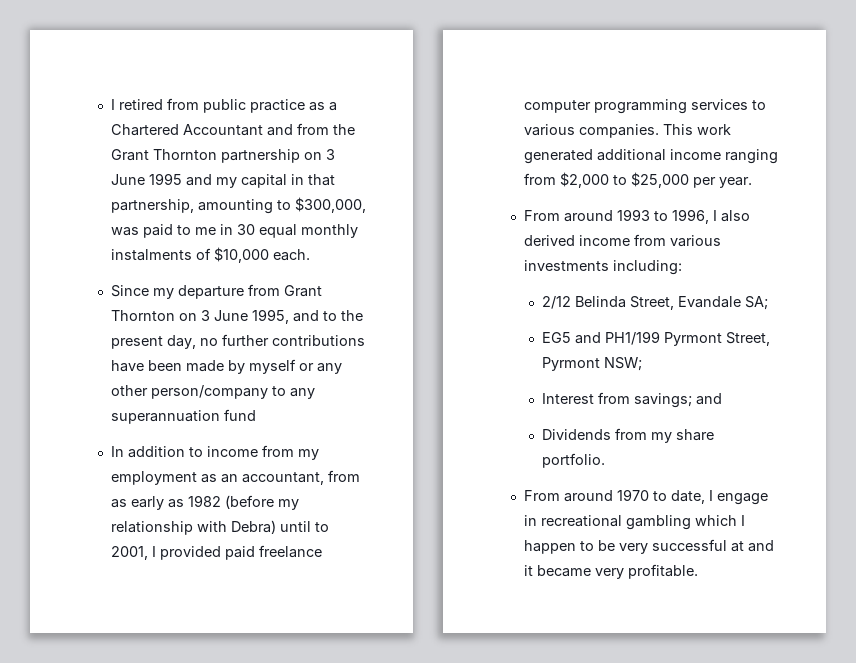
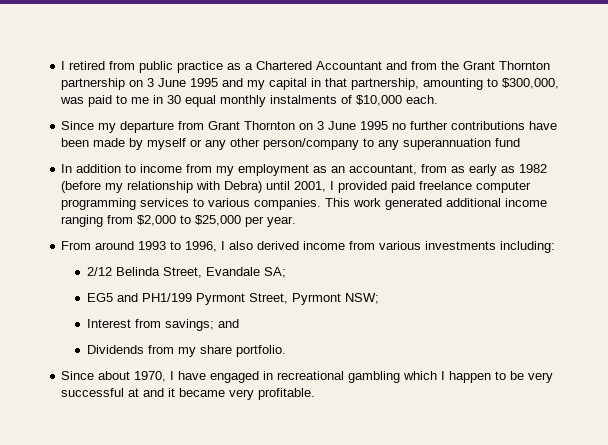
- Since my departure from Grant Thornton on 3 June 1995, and to the present day, no further contributions have been made by myself or any other person/company to any superannuation fund
+ Since my departure from Grant Thornton on 3 June 1995 no further contributions have been made by myself or any other person/company to any superannuation fund
- In addition to income from my employment as an accountant, from as early as 1982 (before my relationship with Debra) until to 2001, I provided paid freelance computer programming services to various companies.
+ In addition to income from my employment as an accountant, from as early as 1982 (before my relationship with Debra) until 2001, I provided paid freelance computer programming services to various companies.
- From around 1970 to date, I engage in recreational gambling which I happen to be very successful at and it became very profitable.
+ Since about 1970, I have engaged in recreational gambling which I happen to be very successful at and it became very profitable.

